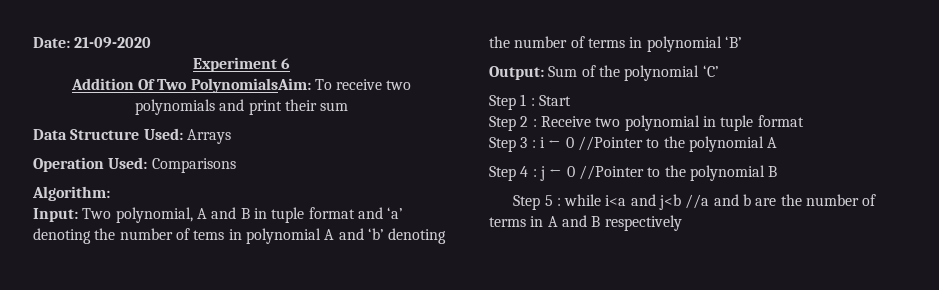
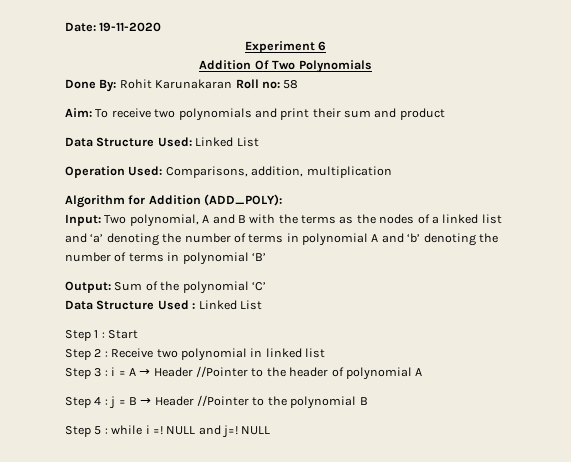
- Date: 21-09-2020
+ Date: 19-11-2020
- Addition Of Two PolynomialsAim: To receive two polynomials and print their sum
+ Addition Of Two Polynomials
+ Done By: Rohit Karunakaran Roll no: 58
+ Aim: To receive two polynomials and print their sum and product
- Data Structure Used: Arrays
+ Data Structure Used: Linked List
- Operation Used: Comparisons
- Algorithm:
+ Operation Used: Comparisons, addition, multiplication
+ Algorithm for Addition (ADD_POLY):
- Input: Two polynomial, A and B in tuple format and ‘a’ denoting the number of tems in polynomial A and ‘b’ denoting the number of terms in polynomial ‘B’
+ Input: Two polynomial, A and B with the terms as the nodes of a linked list and ‘a’ denoting the number of terms in polynomial A and ‘b’ denoting the number of terms in polynomial ‘B’
+ Data Structure Used : Linked List
- Step 2 : Receive two polynomial in tuple format
+ Step 2 : Receive two polynomial in linked list
- Step 3 : i ← 0 //Pointer to the polynomial A
+ Step 3 : i = A → Header //Pointer to the header of polynomial A
- Step 4 : j ← 0 //Pointer to the polynomial B
+ Step 4 : j = B → Header //Pointer to the polynomial B
- Step 5 : while i<a and j<b //a and b are the number of terms in A and B respectively
+ Step 5 : while i =! NULL and j=! NULL

